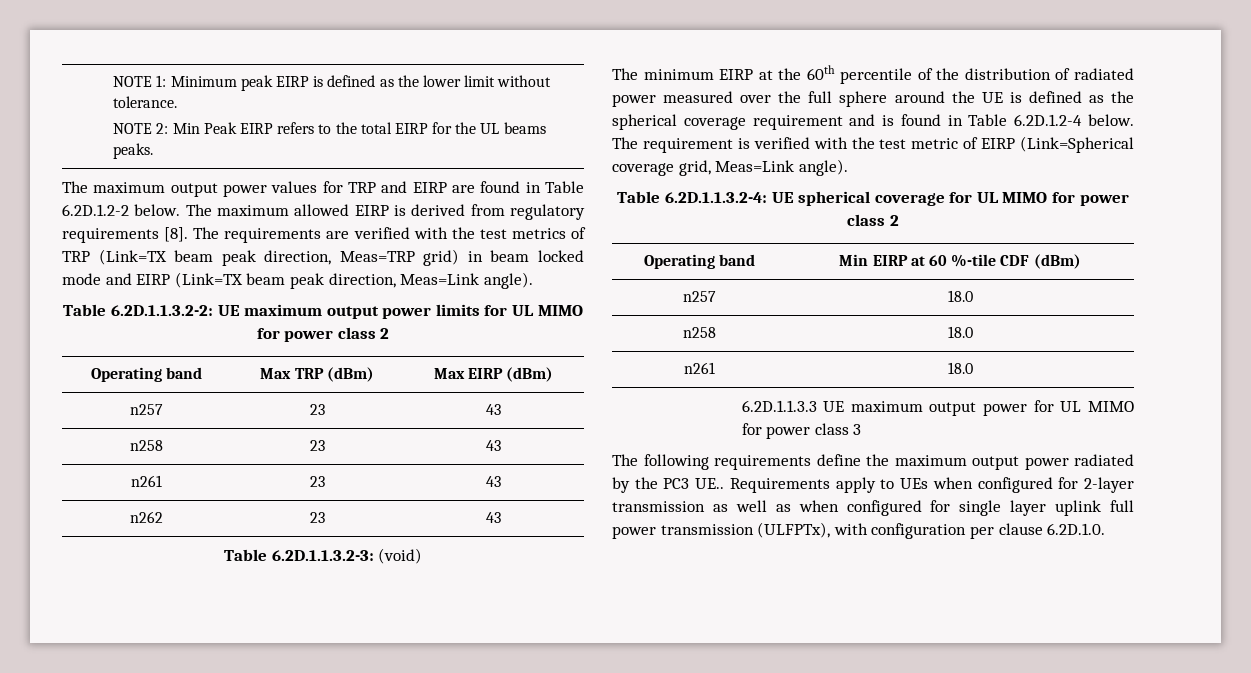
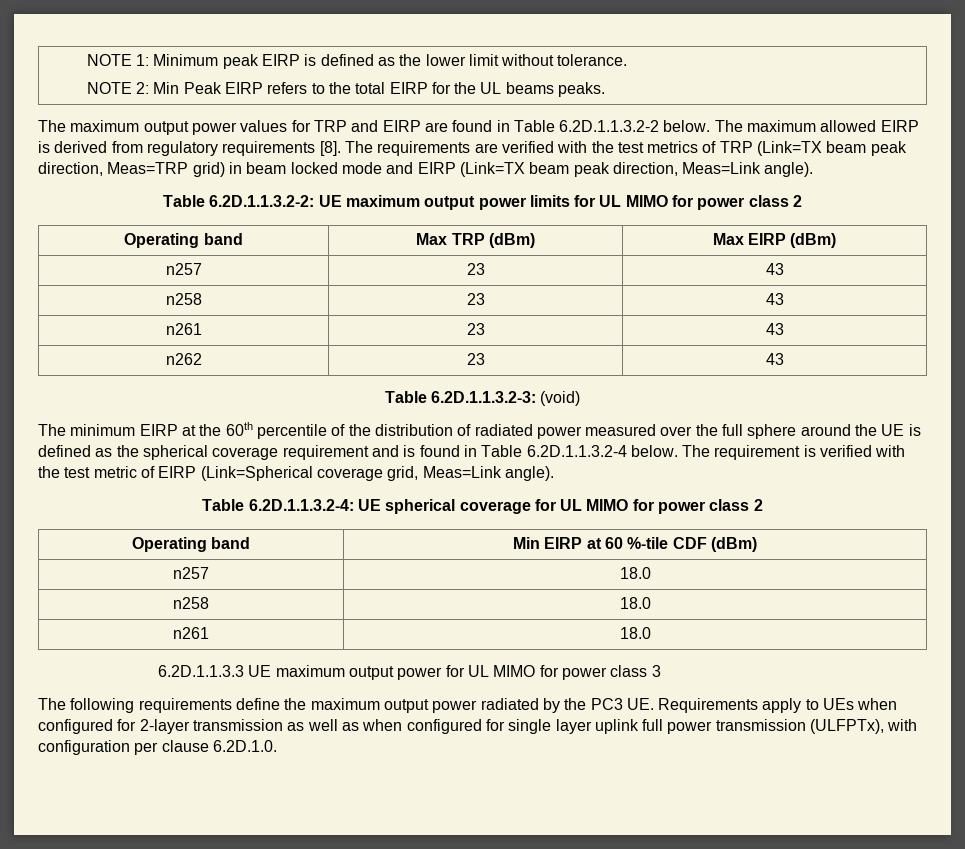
- The maximum output power values for TRP and EIRP are found in Table 6.2D.1.2-2 below.
+ The maximum output power values for TRP and EIRP are found in Table 6.2D.1.1.3.2-2 below.
- The minimum EIRP at the 60th percentile of the distribution of radiated power measured over the full sphere around the UE is defined as the spherical coverage requirement and is found in Table 6.2D.1.2-4 below.
+ The minimum EIRP at the 60th percentile of the distribution of radiated power measured over the full sphere around the UE is defined as the spherical coverage requirement and is found in Table 6.2D.1.1.3.2-4 below.
- The following requirements define the maximum output power radiated by the PC3 UE.. Requirements apply to UEs when configured for 2-layer transmission as well as when configured for single layer uplink full power transmission (ULFPTx), with configuration per clause 6.2D.1.0.
+ The following requirements define the maximum output power radiated by the PC3 UE. Requirements apply to UEs when configured for 2-layer transmission as well as when configured for single layer uplink full power transmission (ULFPTx), with configuration per clause 6.2D.1.0.

